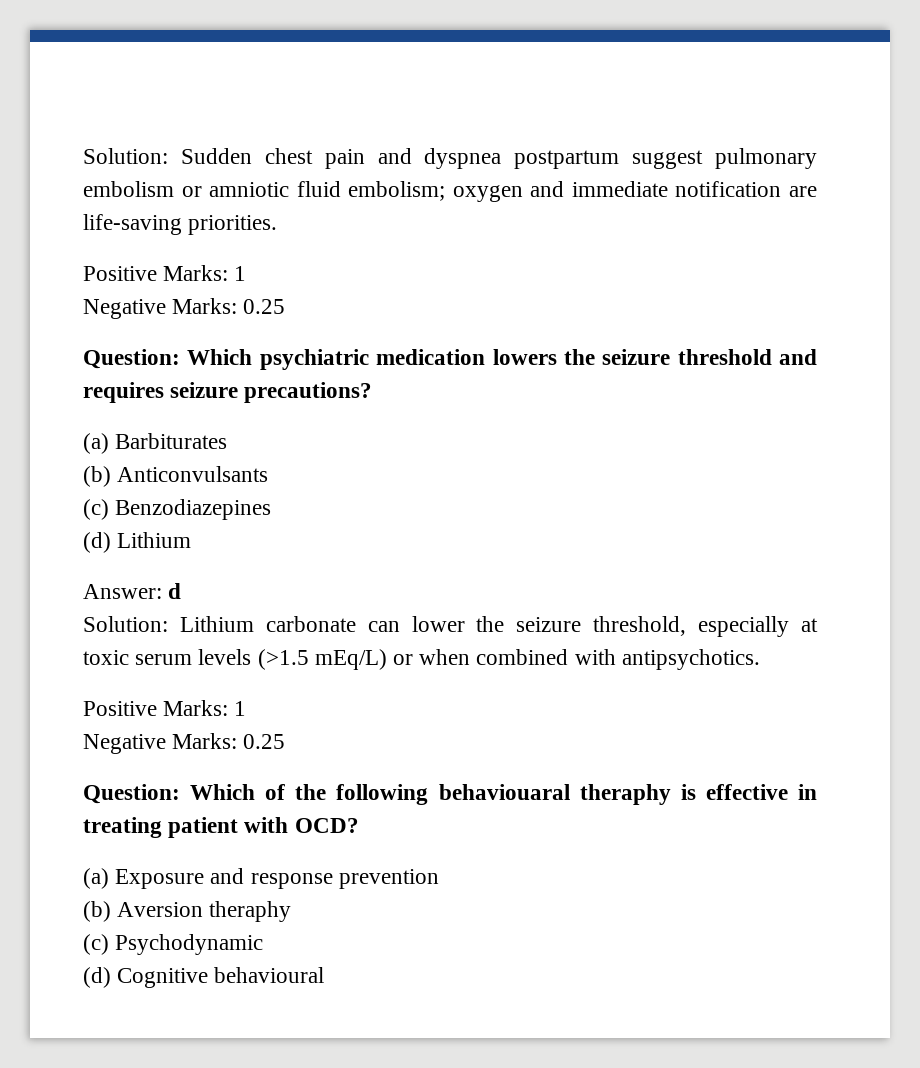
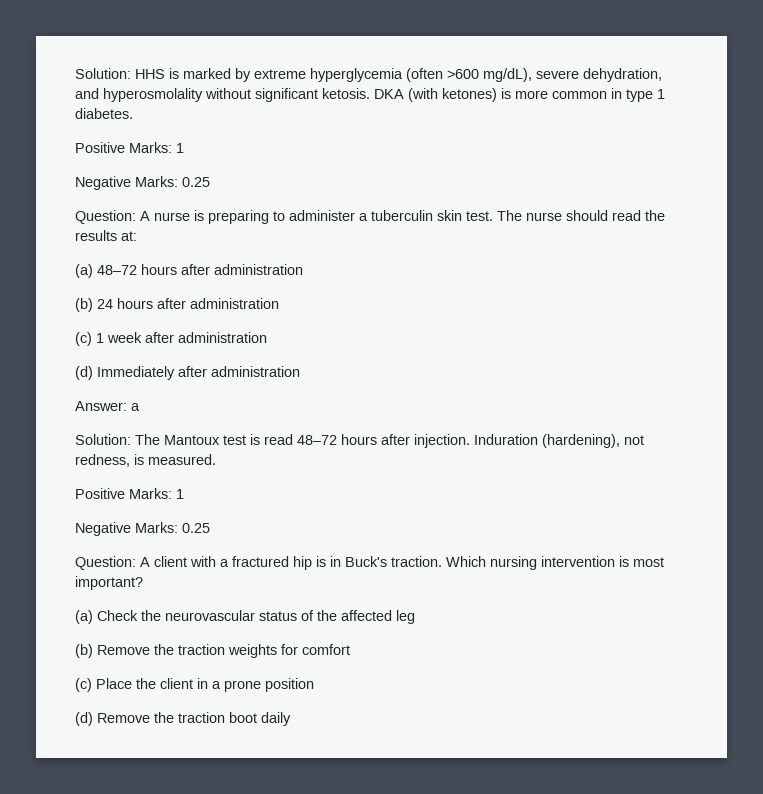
- Solution: Sudden chest pain and dyspnea postpartum suggest pulmonary embolism or amniotic fluid embolism; oxygen and immediate notification are life-saving priorities.
+ Solution: HHS is marked by extreme hyperglycemia (often >600 mg/dL), severe dehydration, and hyperosmolality without significant ketosis. DKA (with ketones) is more common in type 1 diabetes.
  Positive Marks: 1
  Negative Marks: 0.25
- Question: Which psychiatric medication lowers the seizure threshold and requires seizure precautions?
- (a) Barbiturates
- (b) Anticonvulsants
- (c) Benzodiazepines
- (d) Lithium
+ Question: A nurse is preparing to administer a tuberculin skin test. The nurse should read the results at:
+ (a) 48–72 hours after administration
+ (b) 24 hours after administration
+ (c) 1 week after administration
+ (d) Immediately after administration
- Answer: d
- Solution: Lithium carbonate can lower the seizure threshold, especially at toxic serum levels (>1.5 mEq/L) or when combined with antipsychotics.
+ Answer: a
+ Solution: The Mantoux test is read 48–72 hours after injection. Induration (hardening), not redness, is measured.
  Positive Marks: 1
  Negative Marks: 0.25
- Question: Which of the following behaviouaral theraphy is effective in treating patient with OCD?
- (a) Exposure and response prevention
- (b) Aversion theraphy
- (c) Psychodynamic
- (d) Cognitive behavioural
+ Question: A client with a fractured hip is in Buck's traction. Which nursing intervention is most important?
+ (a) Check the neurovascular status of the affected leg
+ (b) Remove the traction weights for comfort
+ (c) Place the client in a prone position
+ (d) Remove the traction boot daily

